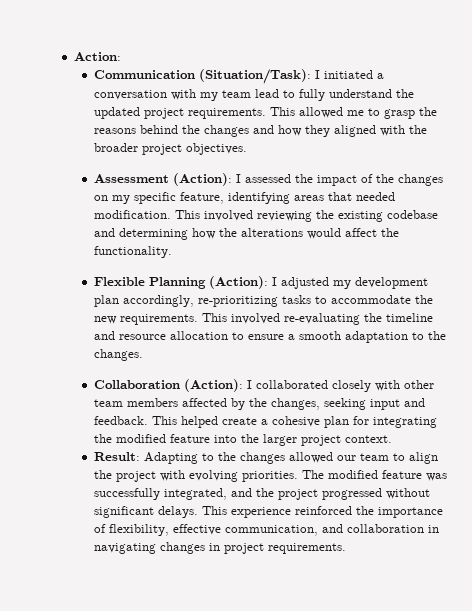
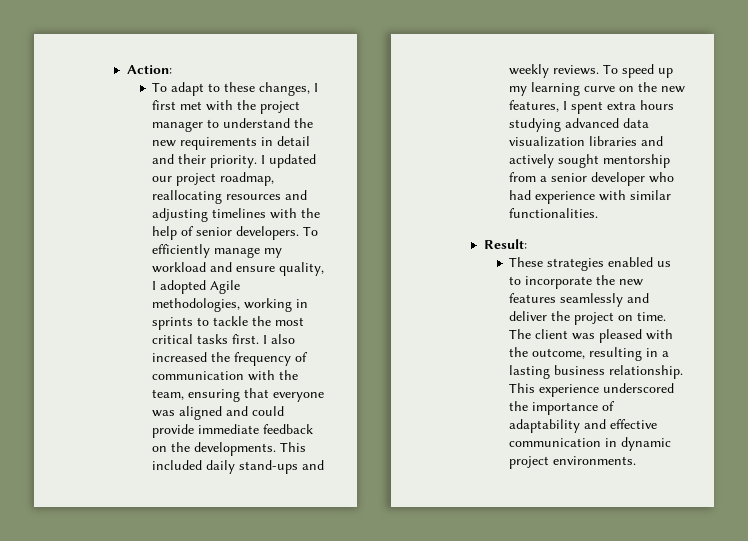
- Communication (Situation/Task): I initiated a conversation with my team lead to fully understand the updated project requirements. This allowed me to grasp the reasons behind the changes and how they aligned with the broader project objectives.
- Assessment (Action): I assessed the impact of the changes on my specific feature, identifying areas that needed modification. This involved reviewing the existing codebase and determining how the alterations would affect the functionality.
- Flexible Planning (Action): I adjusted my development plan accordingly, re-prioritizing tasks to accommodate the new requirements. This involved re-evaluating the timeline and resource allocation to ensure a smooth adaptation to the changes.
- Collaboration (Action): I collaborated closely with other team members affected by the changes, seeking input and feedback. This helped create a cohesive plan for integrating the modified feature into the larger project context.
- Result: Adapting to the changes allowed our team to align the project with evolving priorities. The modified feature was successfully integrated, and the project progressed without significant delays.
+ To adapt to these changes, I first met with the project manager to understand the new requirements in detail and their priority. I updated our project roadmap, reallocating resources and adjusting timelines with the help of senior developers. To efficiently manage my workload and ensure quality, I adopted Agile methodologies, working in sprints to tackle the most critical tasks first. I also increased the frequency of communication with the team, ensuring that everyone was aligned and could provide immediate feedback on the developments. This included daily stand-ups and weekly reviews. To speed up my learning curve on the new features, I spent extra hours studying advanced data visualization libraries and actively sought mentorship from a senior developer who had experience with similar functionalities.
+ Result:
+ These strategies enabled us to incorporate the new features seamlessly and deliver the project on time. The client was pleased with the outcome, resulting in a lasting business relationship.
- This experience reinforced the importance of flexibility, effective communication, and collaboration in navigating changes in project requirements.
+ This experience underscored the importance of adaptability and effective communication in dynamic project environments.

